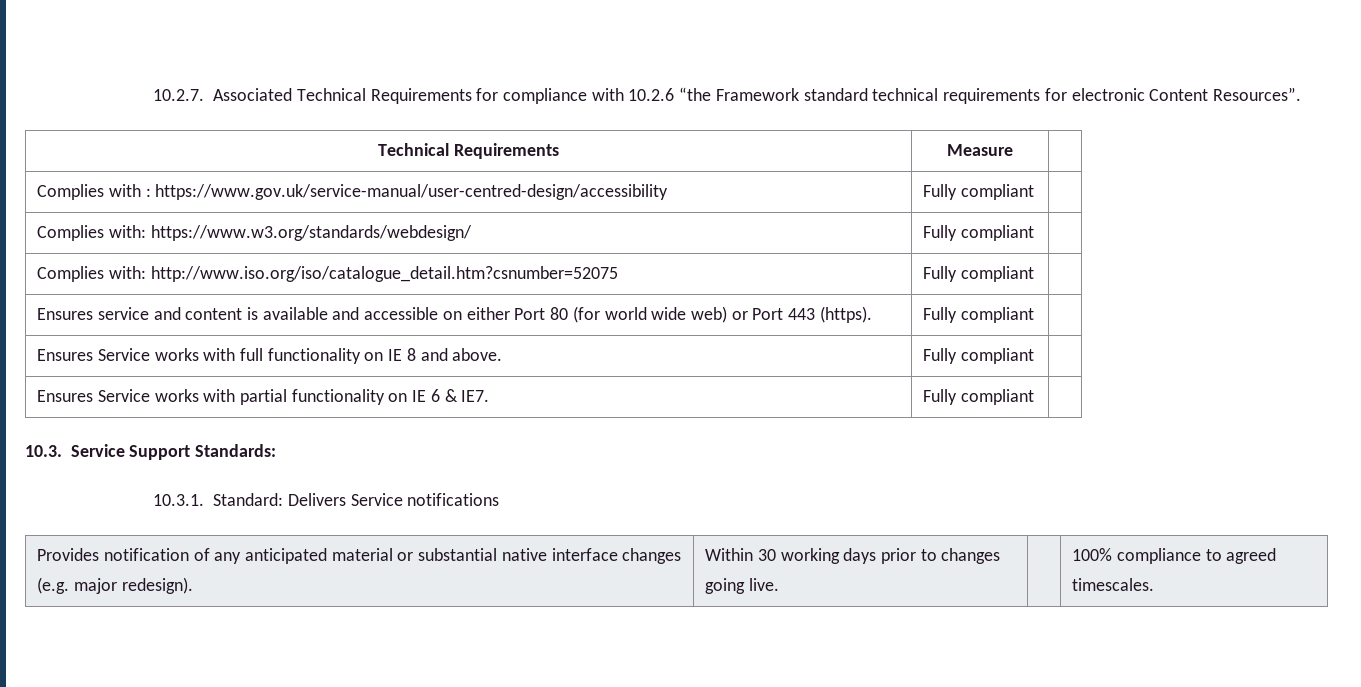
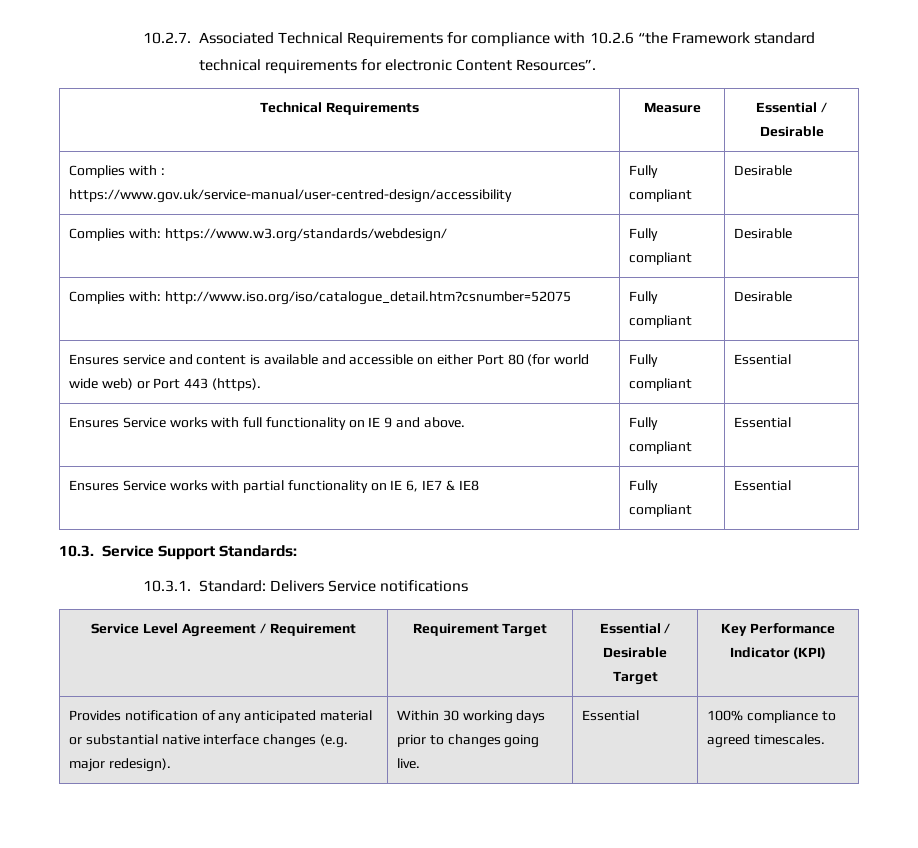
- Technical Requirements | Measure |
+ Technical Requirements | Measure | Essential / Desirable
- Complies with : https://www.gov.uk/service-manual/user-centred-design/accessibility | Fully compliant |
+ Complies with : https://www.gov.uk/service-manual/user-centred-design/accessibility | Fully compliant | Desirable
- Complies with: https://www.w3.org/standards/webdesign/ | Fully compliant |
+ Complies with: https://www.w3.org/standards/webdesign/ | Fully compliant | Desirable
- Complies with: http://www.iso.org/iso/catalogue_detail.htm?csnumber=52075 | Fully compliant |
+ Complies with: http://www.iso.org/iso/catalogue_detail.htm?csnumber=52075 | Fully compliant | Desirable
- Ensures service and content is available and accessible on either Port 80 (for world wide web) or Port 443 (https). | Fully compliant |
+ Ensures service and content is available and accessible on either Port 80 (for world wide web) or Port 443 (https). | Fully compliant | Essential
- Ensures Service works with full functionality on IE 8 and above. | Fully compliant |
+ Ensures Service works with full functionality on IE 9 and above. | Fully compliant | Essential
- Ensures Service works with partial functionality on IE 6 & IE7. | Fully compliant |
+ Ensures Service works with partial functionality on IE 6, IE7 & IE8 | Fully compliant | Essential
+ Service Level Agreement / Requirement | Requirement Target | Essential / Desirable Target | Key Performance Indicator (KPI)
- Provides notification of any anticipated material or substantial native interface changes (e.g. major redesign). | Within 30 working days prior to changes going live. | | 100% compliance to agreed timescales.
+ Provides notification of any anticipated material or substantial native interface changes (e.g. major redesign). | Within 30 working days prior to changes going live. | Essential | 100% compliance to agreed timescales.

